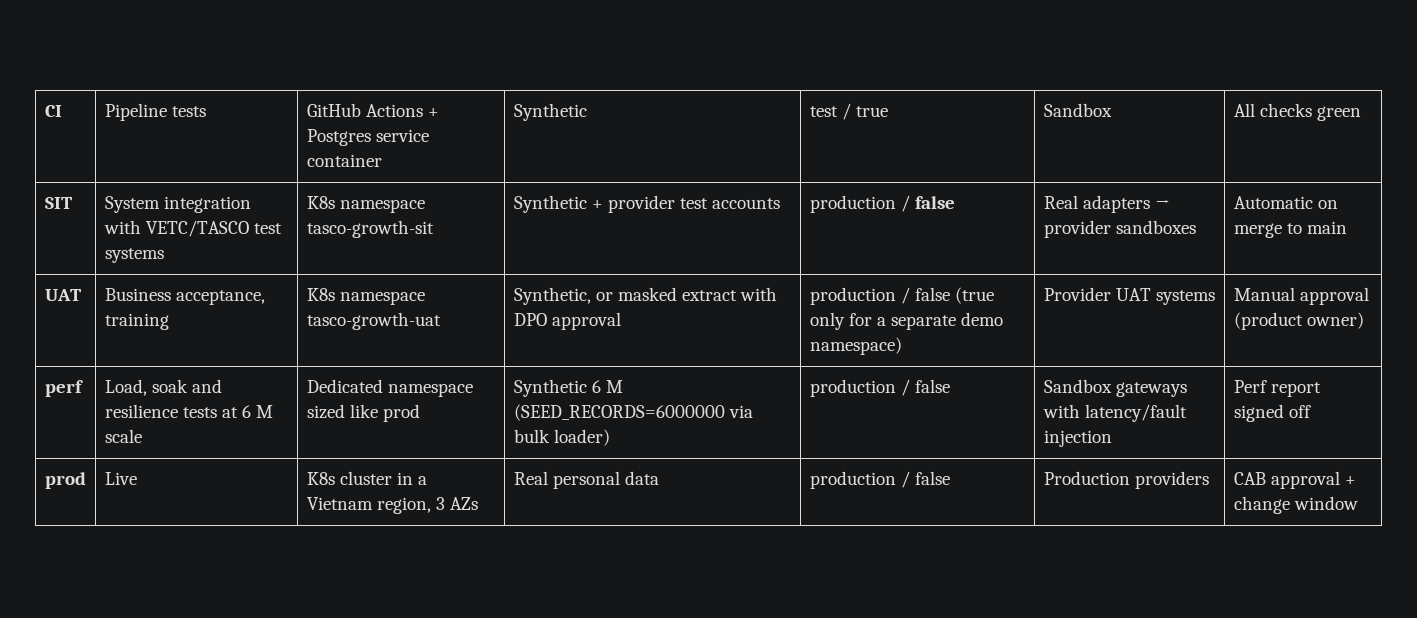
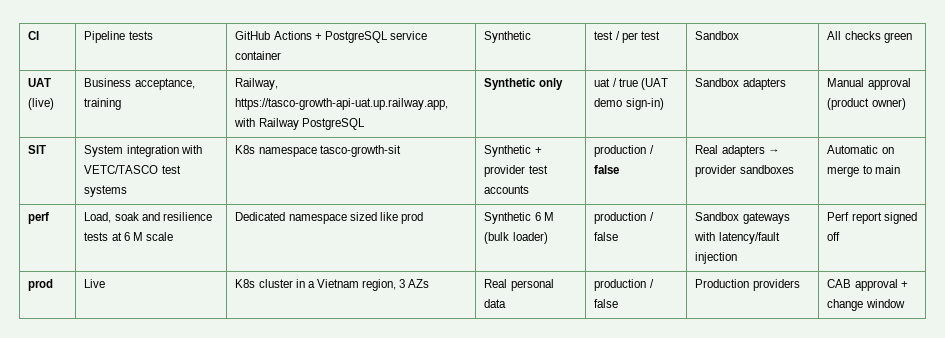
- CI | Pipeline tests | GitHub Actions + Postgres service container | Synthetic | test / true | Sandbox | All checks green
+ CI | Pipeline tests | GitHub Actions + PostgreSQL service container | Synthetic | test / per test | Sandbox | All checks green
+ UAT (live) | Business acceptance, training | Railway, https://tasco-growth-api-uat.up.railway.app, with Railway PostgreSQL | Synthetic only | uat / true (UAT demo sign-in) | Sandbox adapters | Manual approval (product owner)
- UAT | Business acceptance, training | K8s namespace tasco-growth-uat | Synthetic, or masked extract with DPO approval | production / false (true only for a separate demo namespace) | Provider UAT systems | Manual approval (product owner)
- perf | Load, soak and resilience tests at 6 M scale | Dedicated namespace sized like prod | Synthetic 6 M (SEED_RECORDS=6000000 via bulk loader) | production / false | Sandbox gateways with latency/fault injection | Perf report signed off
+ perf | Load, soak and resilience tests at 6 M scale | Dedicated namespace sized like prod | Synthetic 6 M (bulk loader) | production / false | Sandbox gateways with latency/fault injection | Perf report signed off

